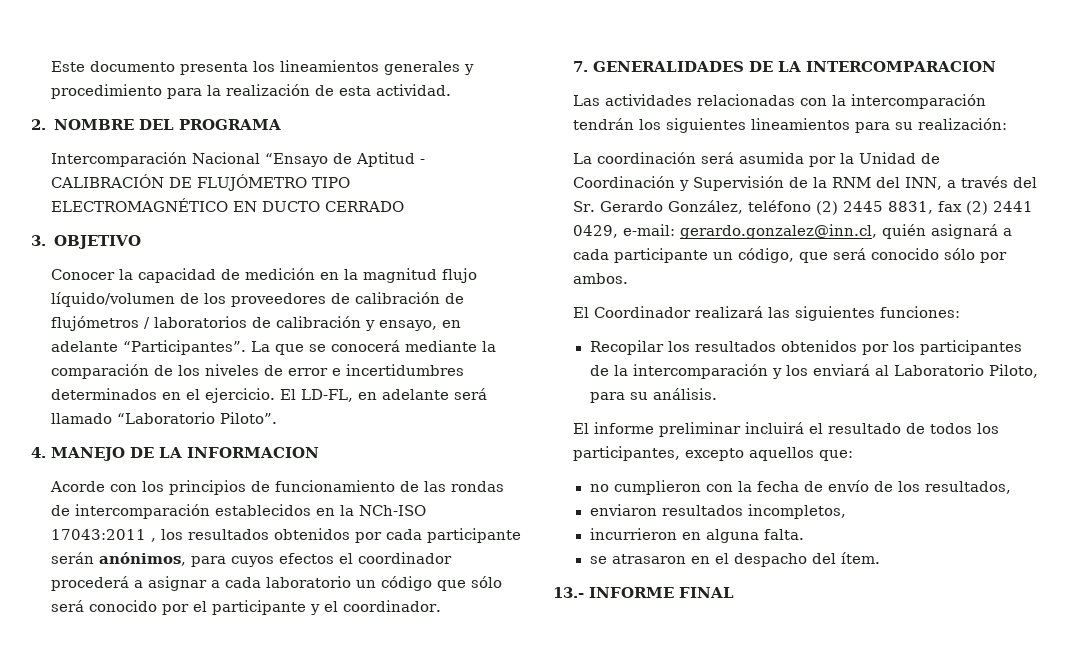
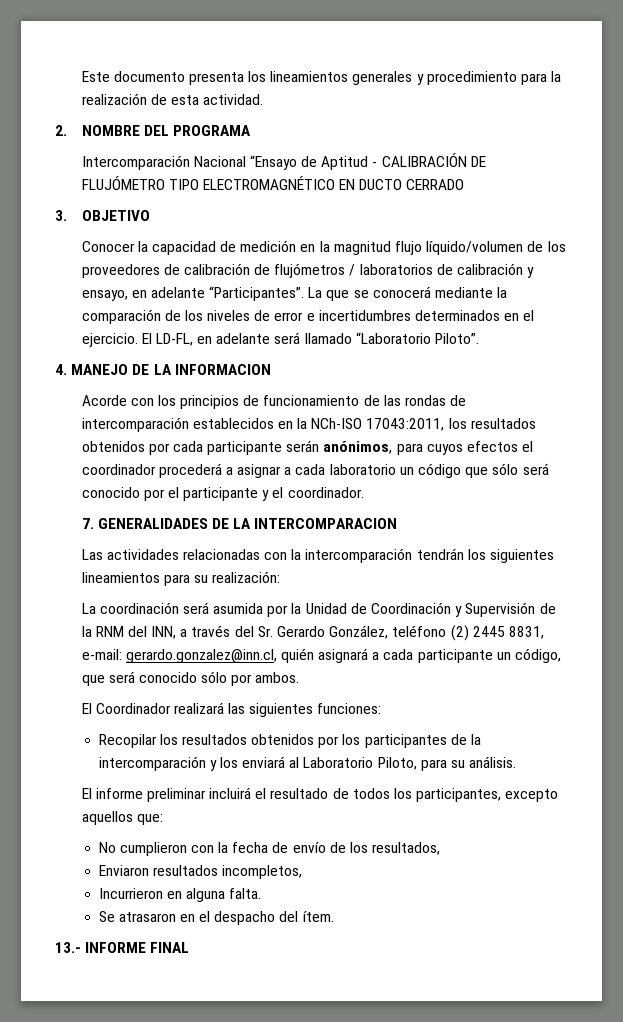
- Acorde con los principios de funcionamiento de las rondas de intercomparación establecidos en la NCh-ISO 17043:2011 , los resultados obtenidos por cada participante serán anónimos, para cuyos efectos el coordinador procederá a asignar a cada laboratorio un código que sólo será conocido por el participante y el coordinador.
+ Acorde con los principios de funcionamiento de las rondas de intercomparación establecidos en la NCh-ISO 17043:2011, los resultados obtenidos por cada participante serán anónimos, para cuyos efectos el coordinador procederá a asignar a cada laboratorio un código que sólo será conocido por el participante y el coordinador.
- La coordinación será asumida por la Unidad de Coordinación y Supervisión de la RNM del INN, a través del Sr. Gerardo González, teléfono (2) 2445 8831, fax (2) 2441 0429, e-mail: gerardo.gonzalez@inn.cl, quién asignará a cada participante un código, que será conocido sólo por ambos.
+ La coordinación será asumida por la Unidad de Coordinación y Supervisión de la RNM del INN, a través del Sr. Gerardo González, teléfono (2) 2445 8831, e-mail: gerardo.gonzalez@inn.cl, quién asignará a cada participante un código, que será conocido sólo por ambos.
- no cumplieron con la fecha de envío de los resultados,
+ No cumplieron con la fecha de envío de los resultados,
- enviaron resultados incompletos,
+ Enviaron resultados incompletos,
- incurrieron en alguna falta.
+ Incurrieron en alguna falta.
- se atrasaron en el despacho del ítem.
+ Se atrasaron en el despacho del ítem.

